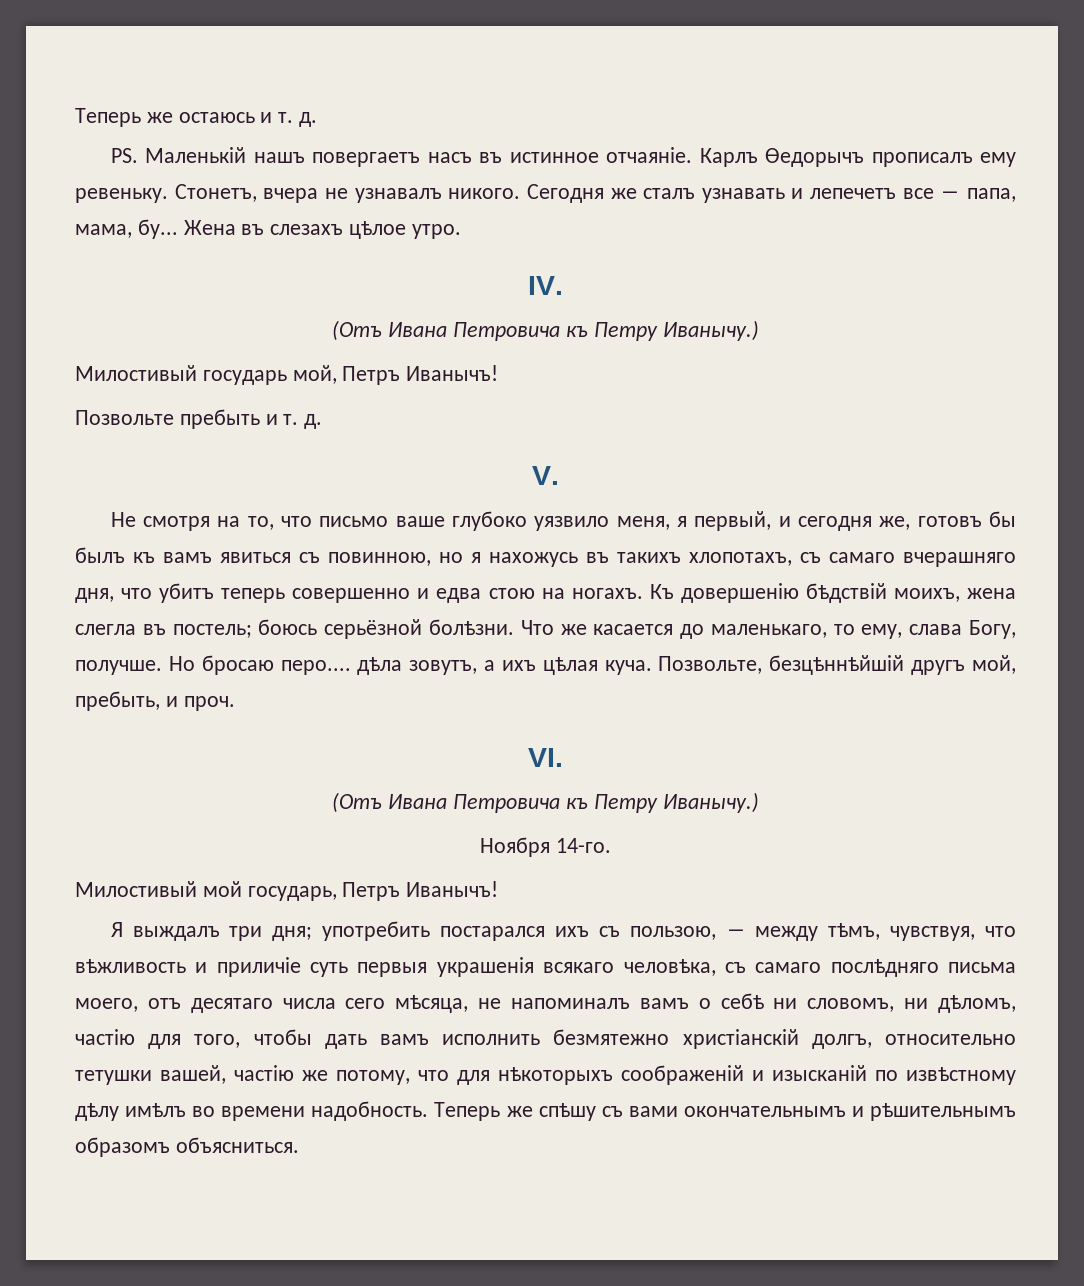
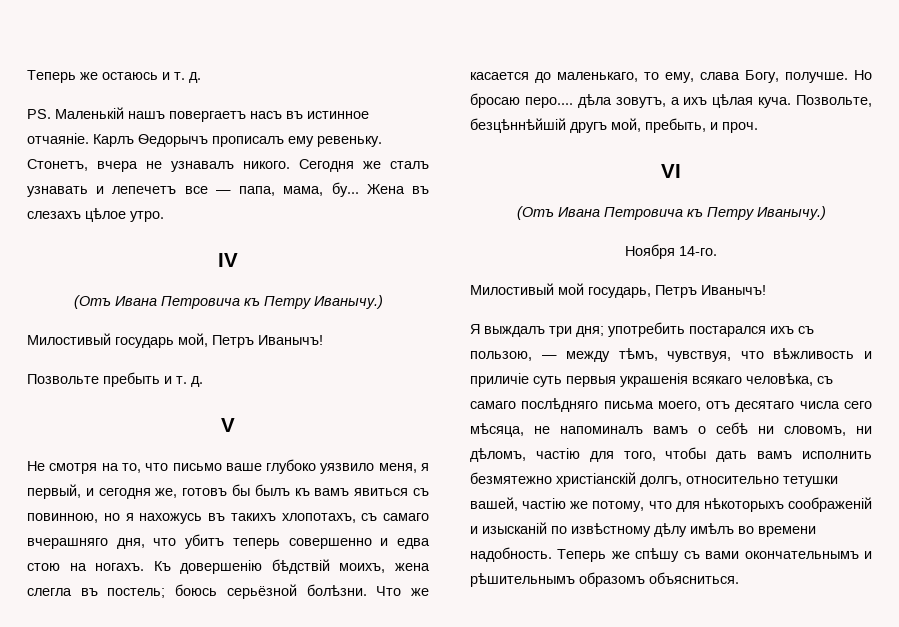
- IV.
+ IV
- V.
+ V
- VI.
+ VI

